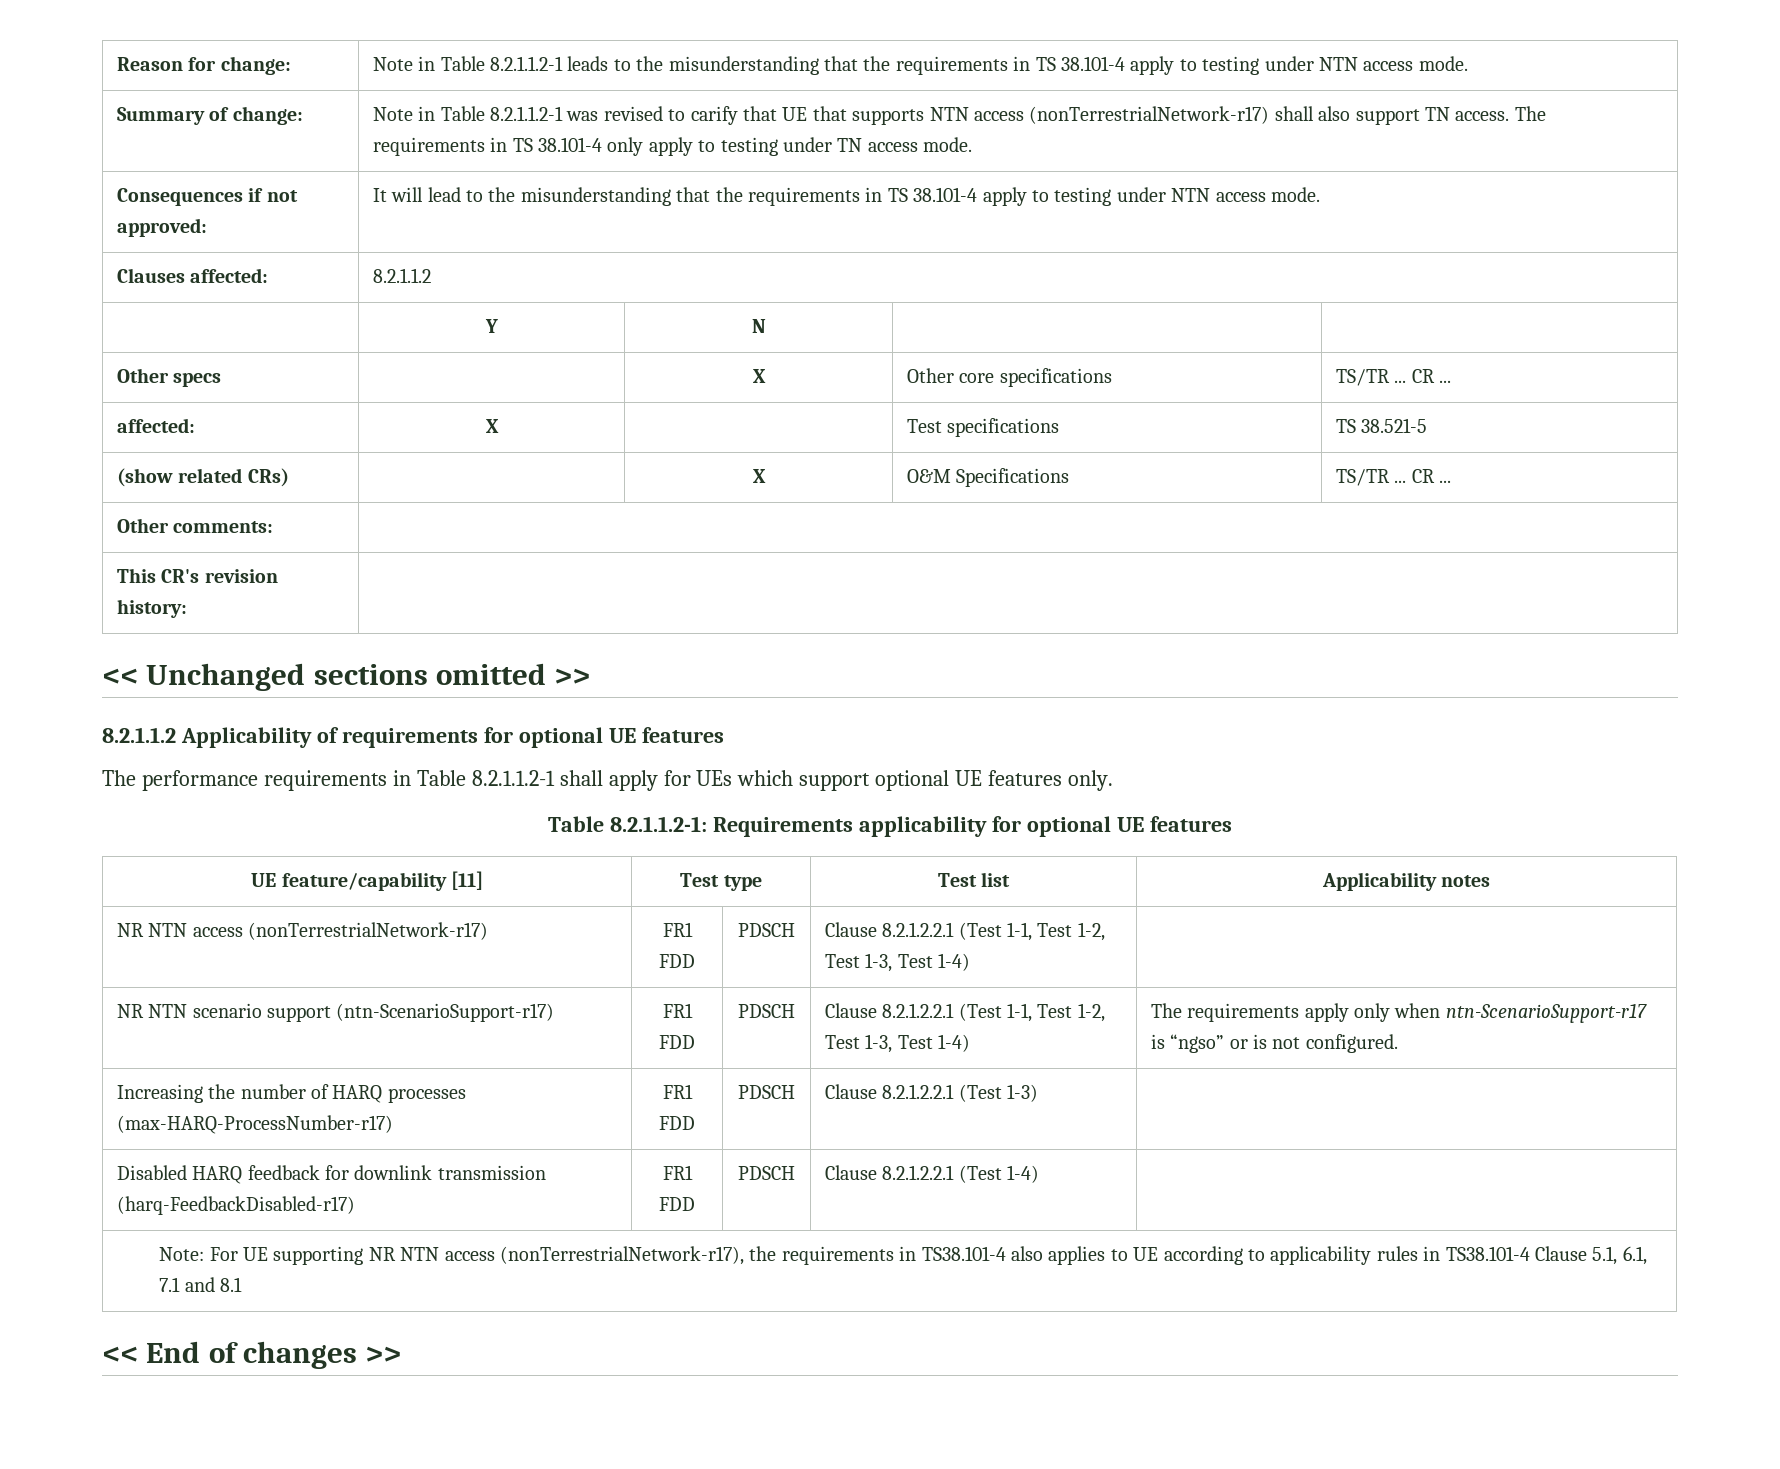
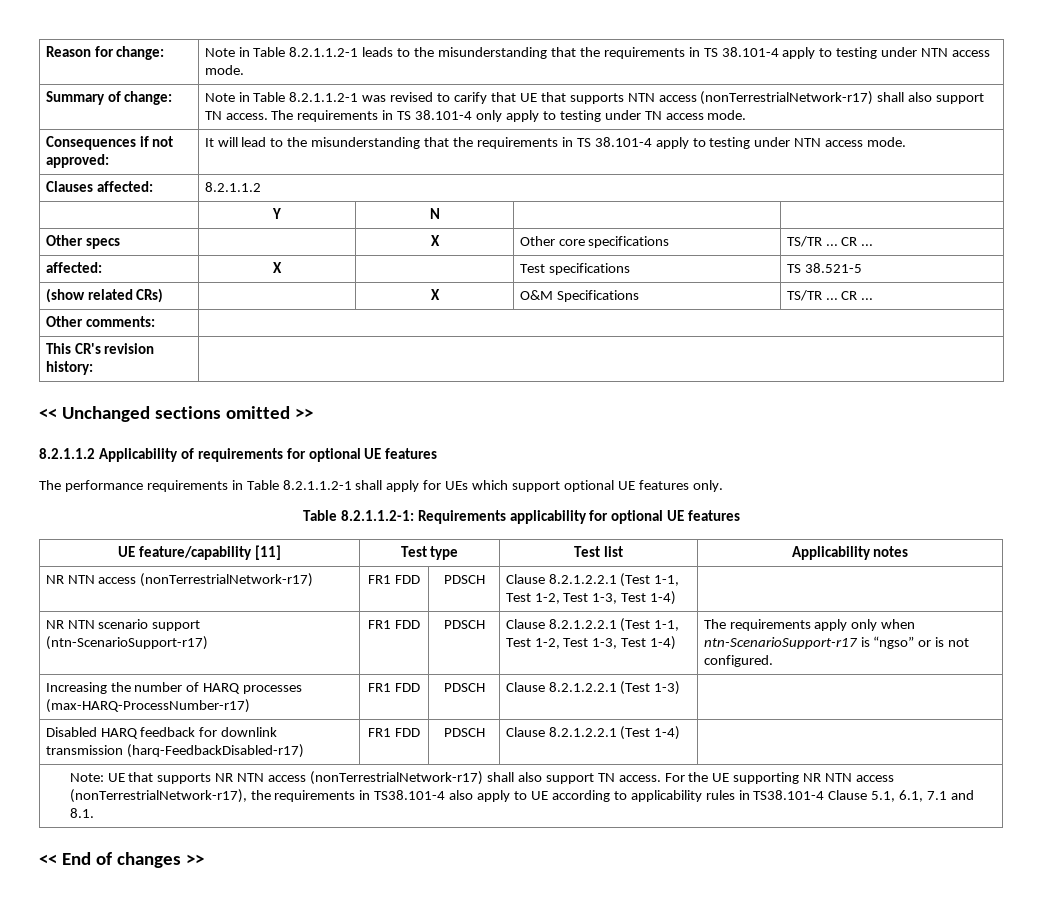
- Note: For UE supporting NR NTN access (nonTerrestrialNetwork-r17), the requirements in TS38.101-4 also applies to UE according to applicability rules in TS38.101-4 Clause 5.1, 6.1, 7.1 and 8.1
+ Note: UE that supports NR NTN access (nonTerrestrialNetwork-r17) shall also support TN access. For the UE supporting NR NTN access (nonTerrestrialNetwork-r17), the requirements in TS38.101-4 also apply to UE according to applicability rules in TS38.101-4 Clause 5.1, 6.1, 7.1 and 8.1.

